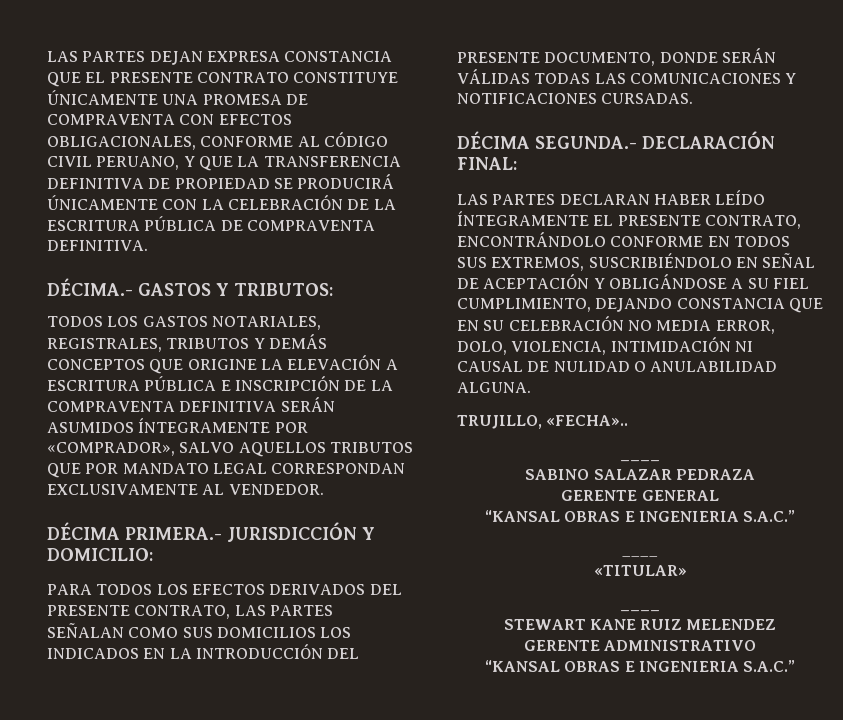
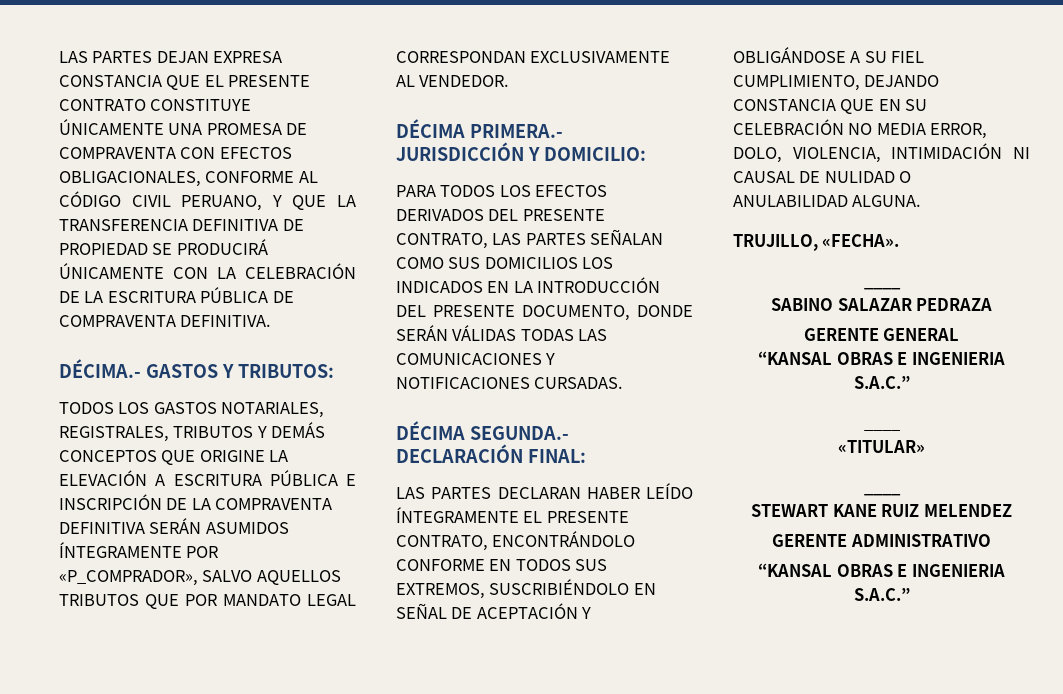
- TODOS LOS GASTOS NOTARIALES, REGISTRALES, TRIBUTOS Y DEMÁS CONCEPTOS QUE ORIGINE LA ELEVACIÓN A ESCRITURA PÚBLICA E INSCRIPCIÓN DE LA COMPRAVENTA DEFINITIVA SERÁN ASUMIDOS ÍNTEGRAMENTE POR «COMPRADOR», SALVO AQUELLOS TRIBUTOS QUE POR MANDATO LEGAL CORRESPONDAN EXCLUSIVAMENTE AL VENDEDOR.
+ TODOS LOS GASTOS NOTARIALES, REGISTRALES, TRIBUTOS Y DEMÁS CONCEPTOS QUE ORIGINE LA ELEVACIÓN A ESCRITURA PÚBLICA E INSCRIPCIÓN DE LA COMPRAVENTA DEFINITIVA SERÁN ASUMIDOS ÍNTEGRAMENTE POR «P_COMPRADOR», SALVO AQUELLOS TRIBUTOS QUE POR MANDATO LEGAL CORRESPONDAN EXCLUSIVAMENTE AL VENDEDOR.
- TRUJILLO, «FECHA»..
+ TRUJILLO, «FECHA».

